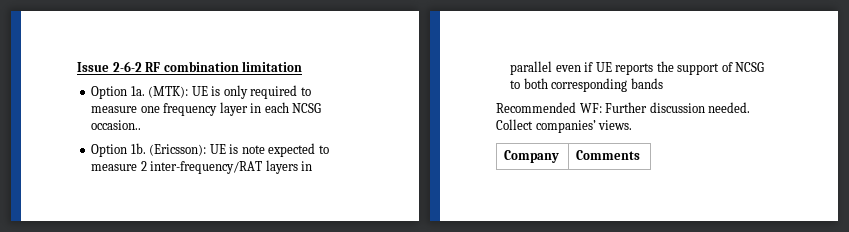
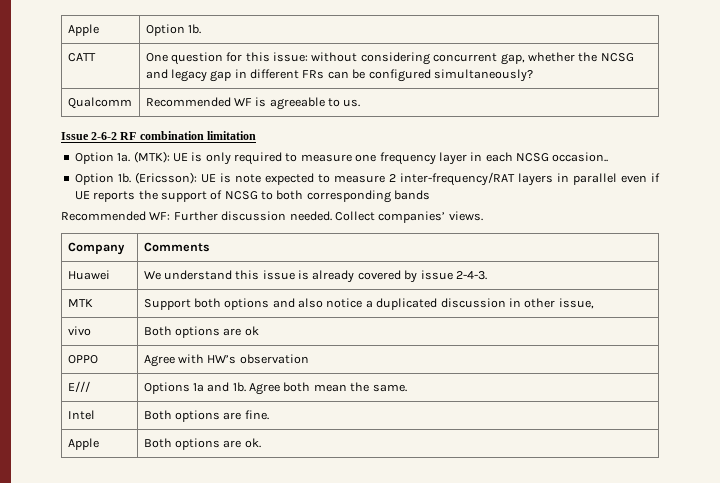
+ Apple | Option 1b.
+ CATT | One question for this issue: without considering concurrent gap, whether the NCSG and legacy gap in different FRs can be configured simultaneously?
+ Qualcomm | Recommended WF is agreeable to us.
+ Huawei | We understand this issue is already covered by issue 2-4-3.
+ MTK | Support both options and also notice a duplicated discussion in other issue,
+ vivo | Both options are ok
+ OPPO | Agree with HW’s observation
+ E/// | Options 1a and 1b. Agree both mean the same.
+ Intel | Both options are fine.
+ Apple | Both options are ok.

